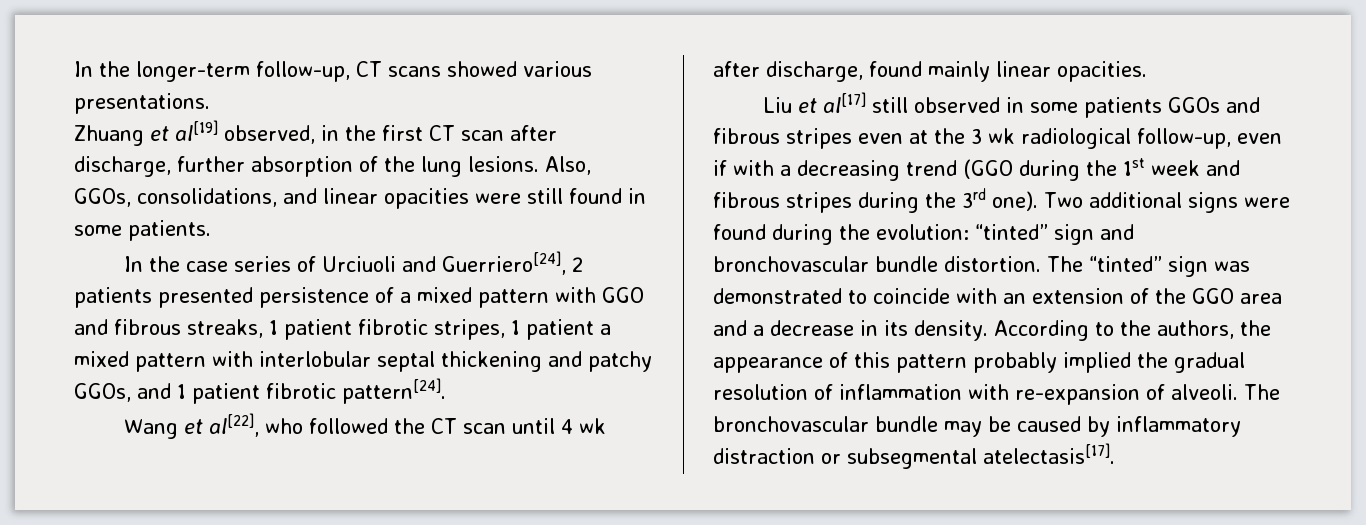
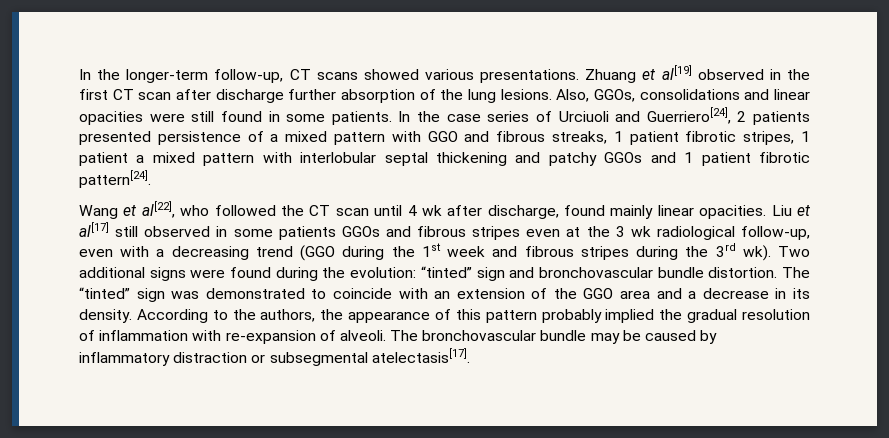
- In the longer-term follow-up, CT scans showed various presentations.
- Zhuang et al[19] observed, in the first CT scan after discharge, further absorption of the lung lesions.
+ In the longer-term follow-up, CT scans showed various presentations. Zhuang et al[19] observed in the first CT scan after discharge further absorption of the lung lesions.
- Also, GGOs, consolidations, and linear opacities were still found in some patients.
- In the case series of Urciuoli and Guerriero[24], 2 patients presented persistence of a mixed pattern with GGO and fibrous streaks, 1 patient fibrotic stripes, 1 patient a mixed pattern with interlobular septal thickening and patchy GGOs, and 1 patient fibrotic pattern[24].
+ Also, GGOs, consolidations and linear opacities were still found in some patients. In the case series of Urciuoli and Guerriero[24], 2 patients presented persistence of a mixed pattern with GGO and fibrous streaks, 1 patient fibrotic stripes, 1 patient a mixed pattern with interlobular septal thickening and patchy GGOs and 1 patient fibrotic pattern[24].
- Wang et al[22], who followed the CT scan until 4 wk after discharge, found mainly linear opacities.
- Liu et al[17] still observed in some patients GGOs and fibrous stripes even at the 3 wk radiological follow-up, even if with a decreasing trend (GGO during the 1st week and fibrous stripes during the 3rd one).
+ Wang et al[22], who followed the CT scan until 4 wk after discharge, found mainly linear opacities. Liu et al[17] still observed in some patients GGOs and fibrous stripes even at the 3 wk radiological follow-up, even with a decreasing trend (GGO during the 1st week and fibrous stripes during the 3rd wk).

